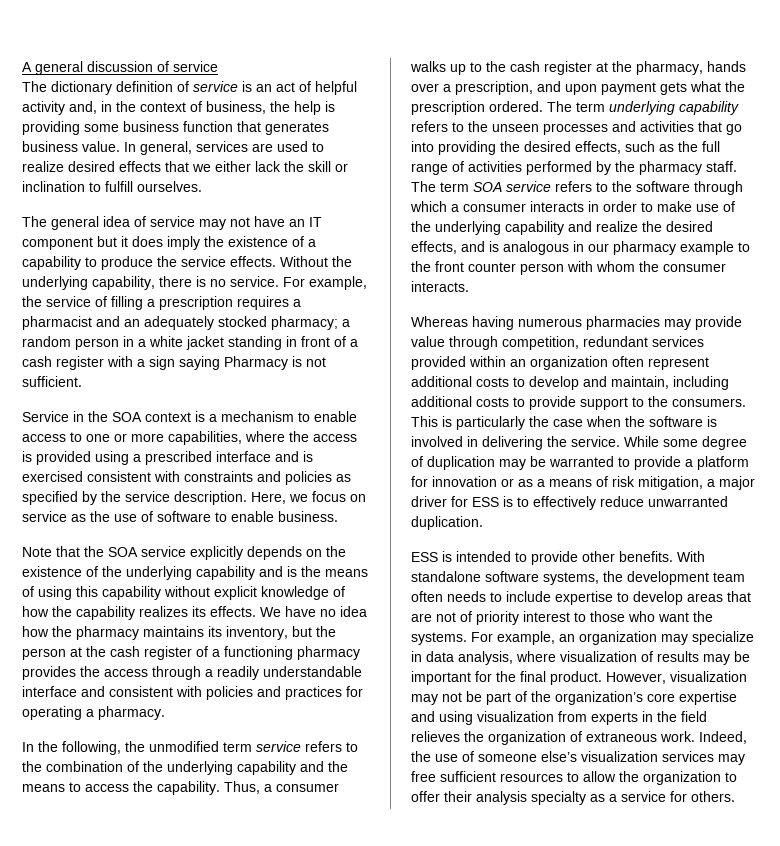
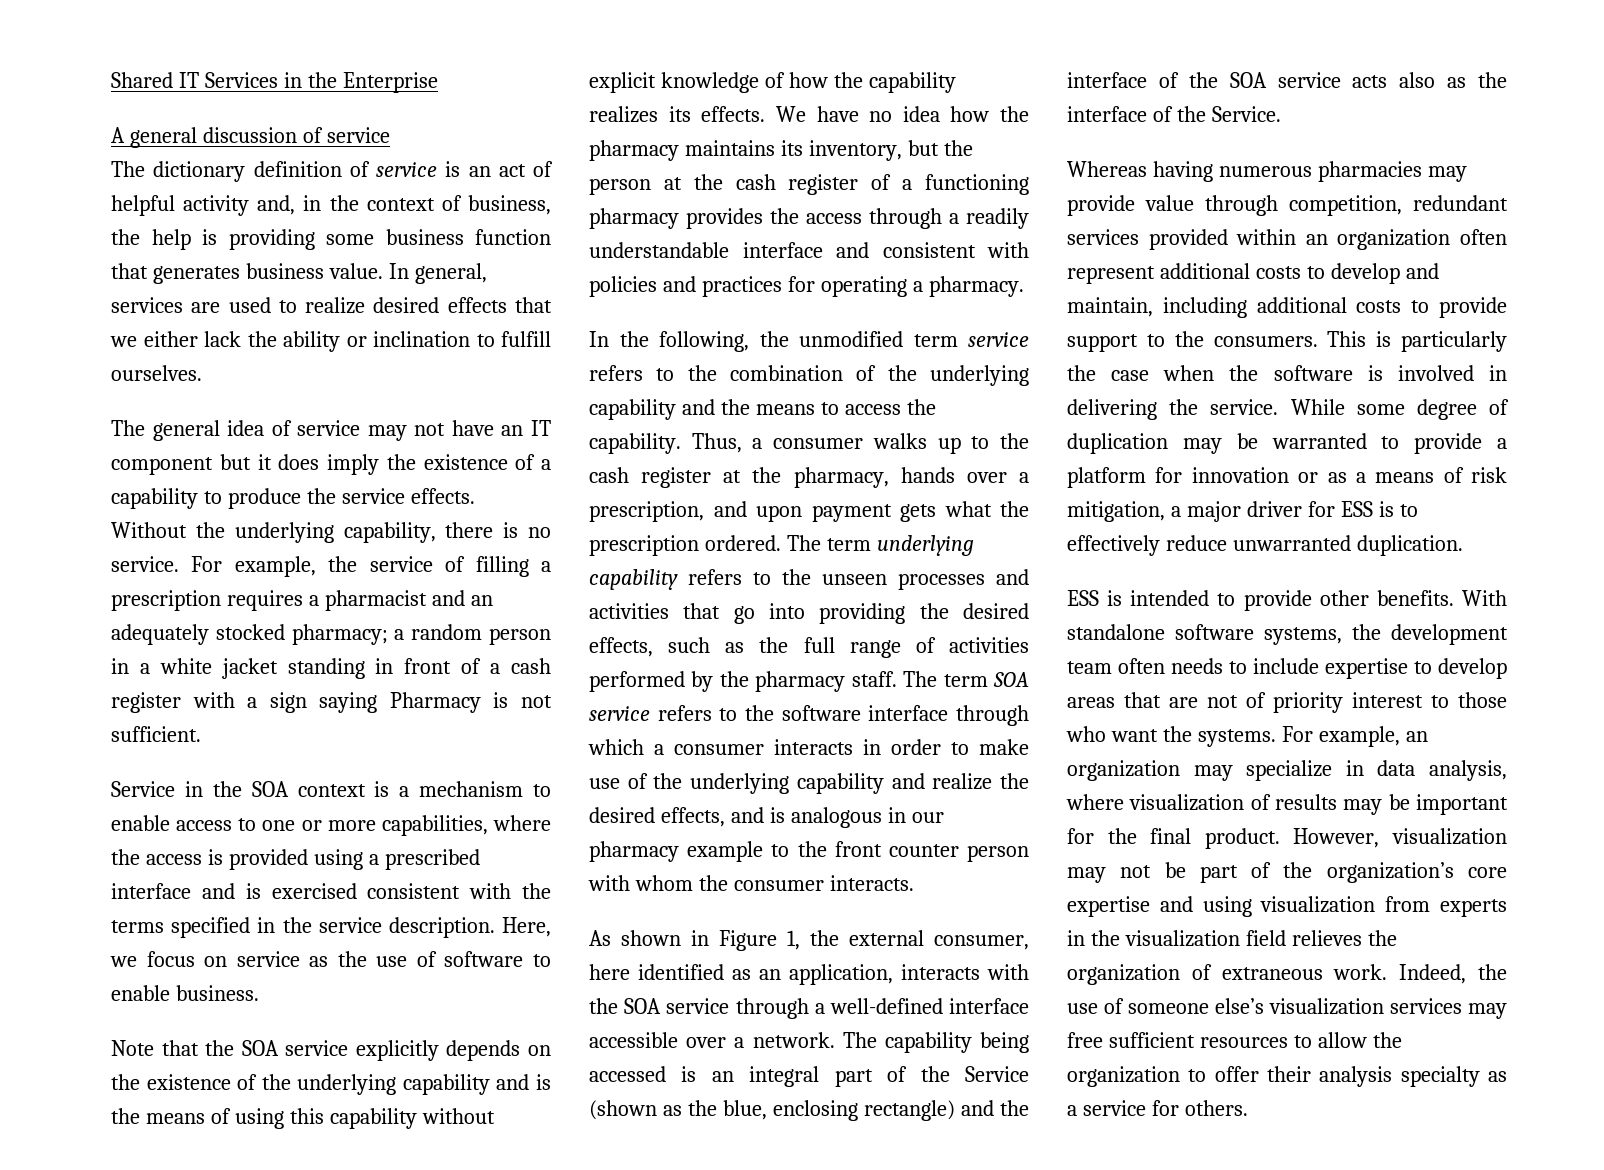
+ Shared IT Services in the Enterprise
- In general, services are used to realize desired effects that we either lack the skill or inclination to fulfill ourselves.
+ In general, services are used to realize desired effects that we either lack the ability or inclination to fulfill ourselves.
- Service in the SOA context is a mechanism to enable access to one or more capabilities, where the access is provided using a prescribed interface and is exercised consistent with constraints and policies as specified by the service description.
+ Service in the SOA context is a mechanism to enable access to one or more capabilities, where the access is provided using a prescribed interface and is exercised consistent with the terms specified in the service description.
- The term SOA service refers to the software through which a consumer interacts in order to make use of the underlying capability and realize the desired effects, and is analogous in our pharmacy example to the front counter person with whom the consumer interacts.
+ The term SOA service refers to the software interface through which a consumer interacts in order to make use of the underlying capability and realize the desired effects, and is analogous in our pharmacy example to the front counter person with whom the consumer interacts.
+ As shown in Figure 1, the external consumer, here identified as an application, interacts with the SOA service through a well-defined interface accessible over a network. The capability being accessed is an integral part of the Service (shown as the blue, enclosing rectangle) and the interface of the SOA service acts also as the interface of the Service.
- However, visualization may not be part of the organization’s core expertise and using visualization from experts in the field relieves the organization of extraneous work.
+ However, visualization may not be part of the organization’s core expertise and using visualization from experts in the visualization field relieves the organization of extraneous work.

